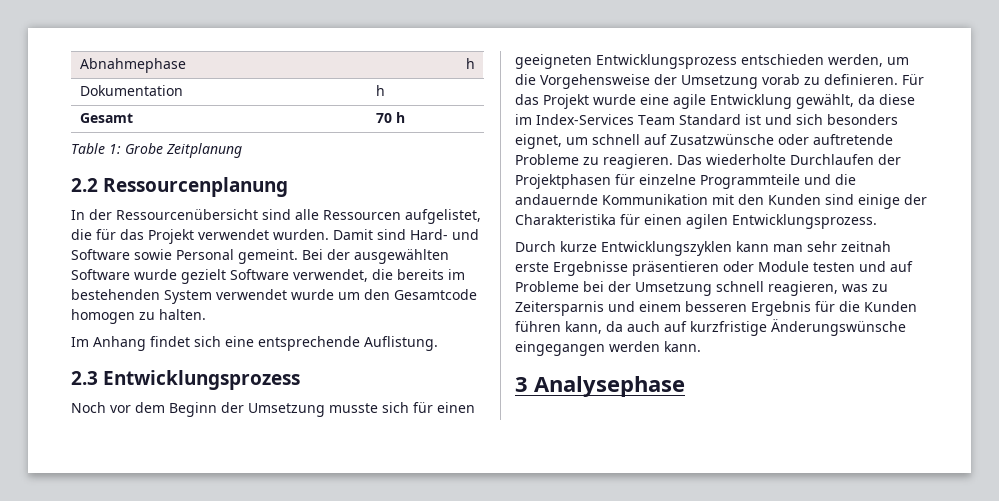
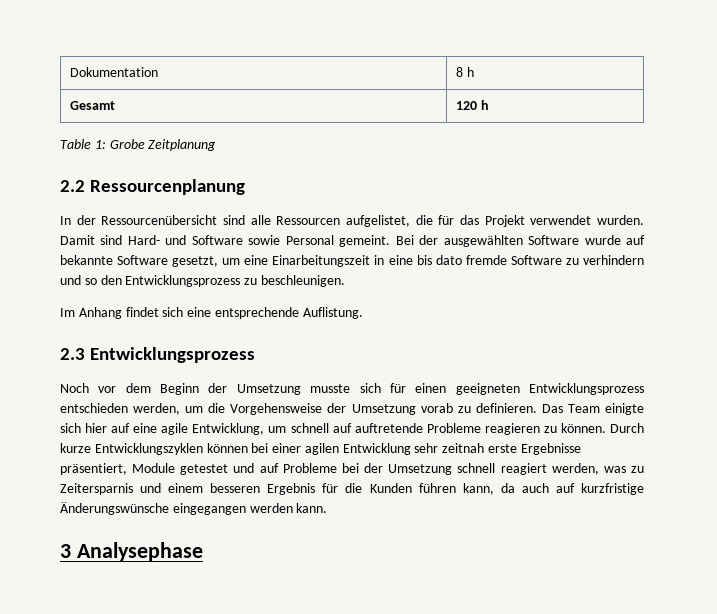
- Abnahmephase | h
- Dokumentation | h
+ Dokumentation | 8 h
- Gesamt | 70 h
+ Gesamt | 120 h
- Bei der ausgewählten Software wurde gezielt Software verwendet, die bereits im bestehenden System verwendet wurde um den Gesamtcode homogen zu halten.
+ Bei der ausgewählten Software wurde auf bekannte Software gesetzt, um eine Einarbeitungszeit in eine bis dato fremde Software zu verhindern und so den Entwicklungsprozess zu beschleunigen.
- Für das Projekt wurde eine agile Entwicklung gewählt, da diese im Index-Services Team Standard ist und sich besonders eignet, um schnell auf Zusatzwünsche oder auftretende Probleme zu reagieren. Das wiederholte Durchlaufen der Projektphasen für einzelne Programmteile und die andauernde Kommunikation mit den Kunden sind einige der Charakteristika für einen agilen Entwicklungsprozess.
- Durch kurze Entwicklungszyklen kann man sehr zeitnah erste Ergebnisse präsentieren oder Module testen und auf Probleme bei der Umsetzung schnell reagieren, was zu Zeitersparnis und einem besseren Ergebnis für die Kunden führen kann, da auch auf kurzfristige Änderungswünsche eingegangen werden kann.
+ Das Team einigte sich hier auf eine agile Entwicklung, um schnell auf auftretende Probleme reagieren zu können. Durch kurze Entwicklungszyklen können bei einer agilen Entwicklung sehr zeitnah erste Ergebnisse präsentiert, Module getestet und auf Probleme bei der Umsetzung schnell reagiert werden, was zu Zeitersparnis und einem besseren Ergebnis für die Kunden führen kann, da auch auf kurzfristige Änderungswünsche eingegangen werden kann.

